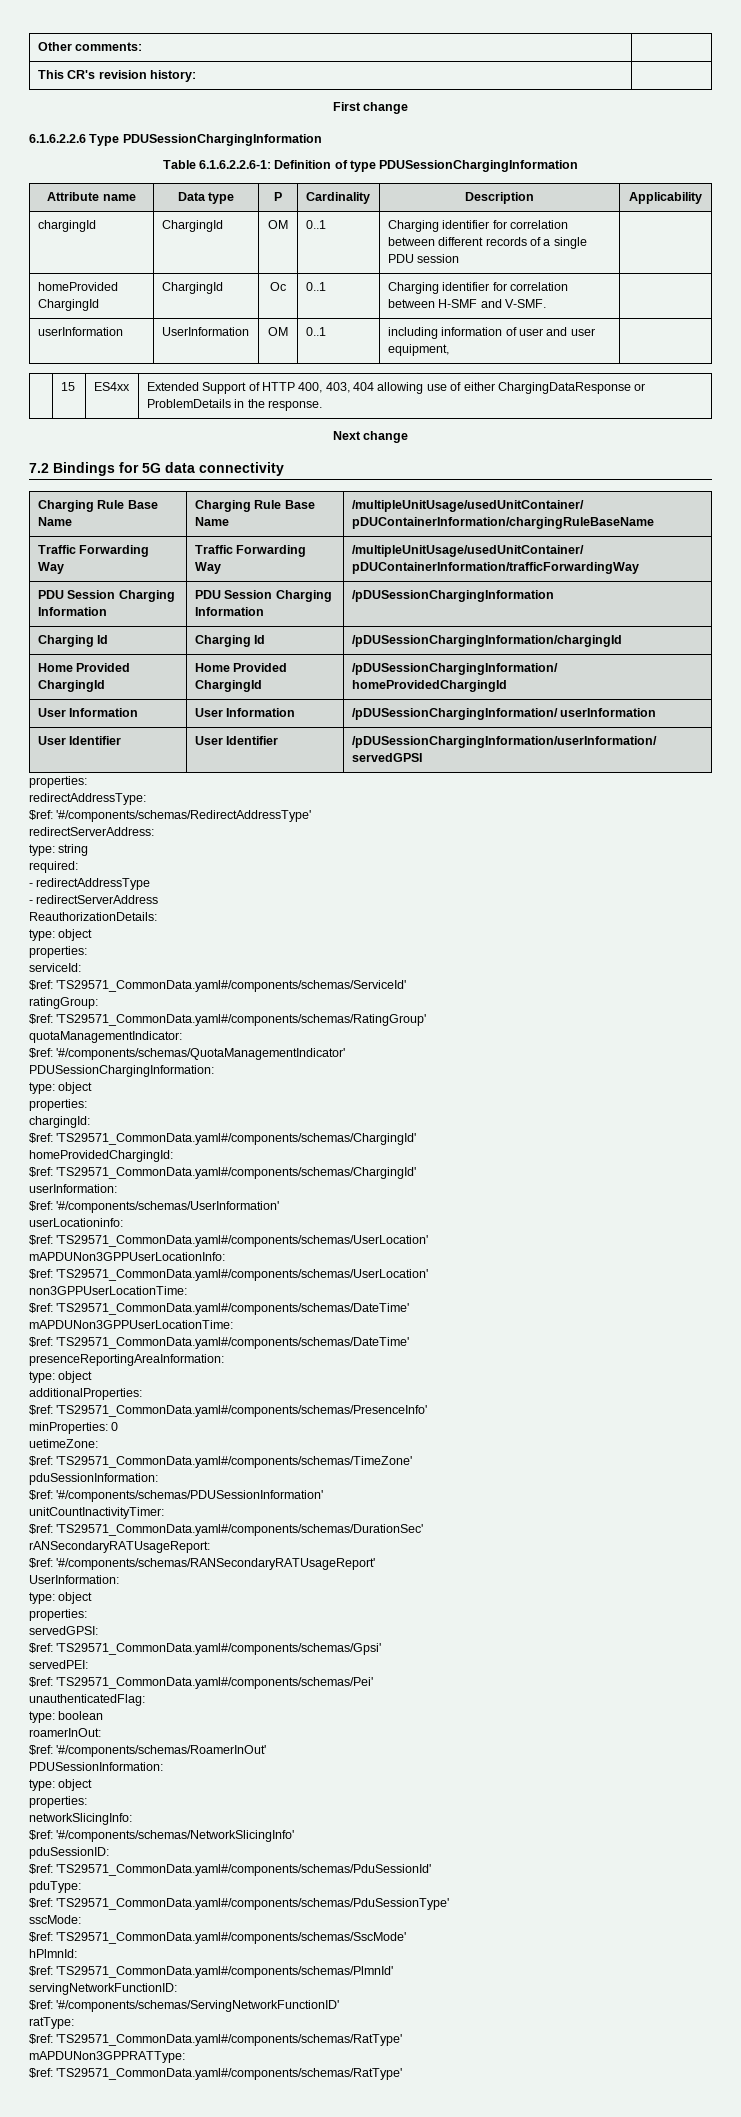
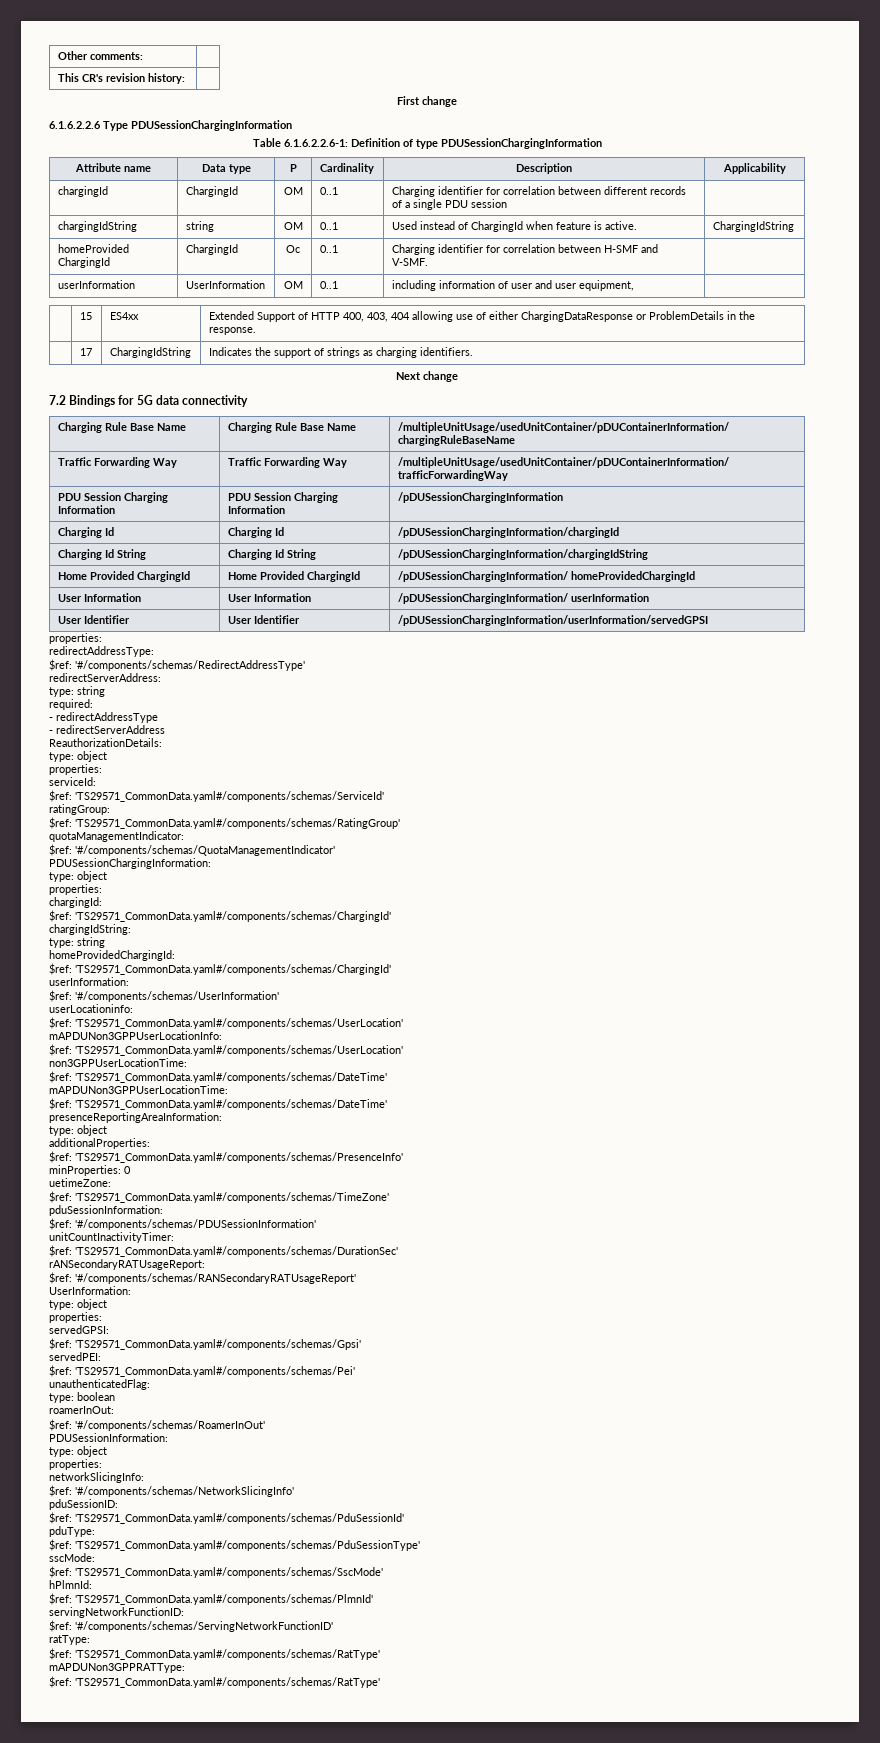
+ chargingIdString | string | OM | 0..1 | Used instead of ChargingId when feature is active. | ChargingIdString
+ | 17 | ChargingIdString | Indicates the support of strings as charging identifiers.
+ Charging Id String | Charging Id String | /pDUSessionChargingInformation/chargingIdString
+ chargingIdString:
+ type: string

